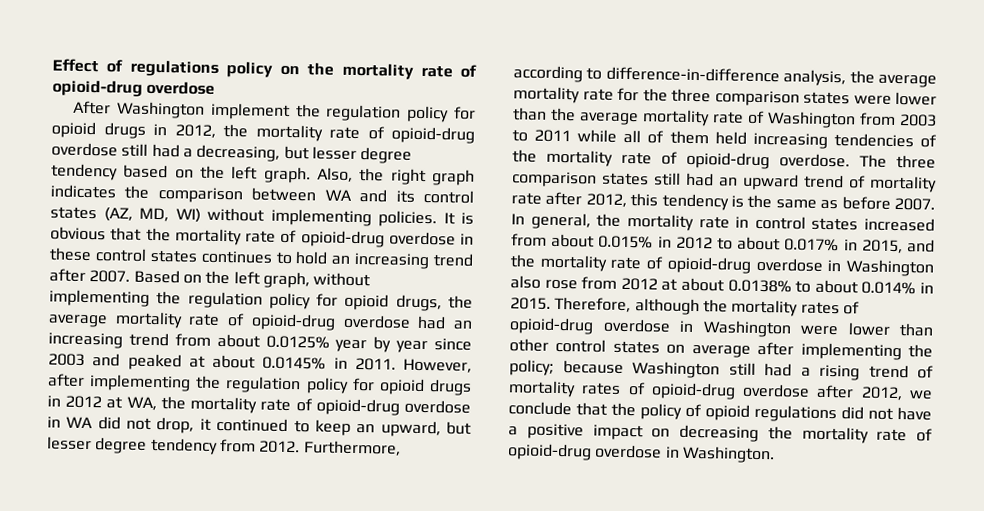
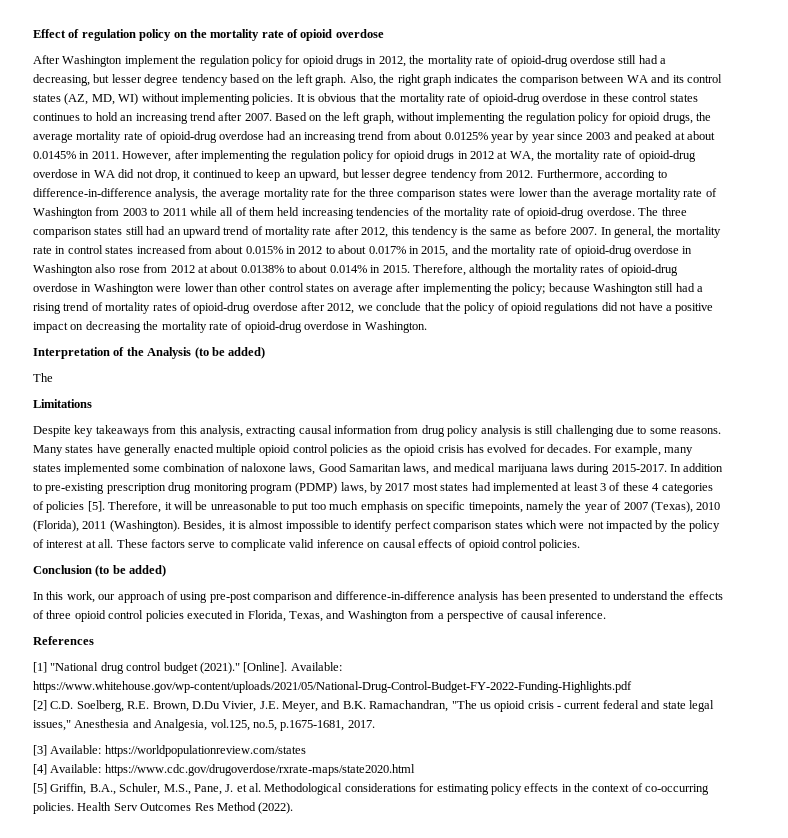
- Effect of regulations policy on the mortality rate of opioid-drug overdose
+ Effect of regulation policy on the mortality rate of opioid overdose
+ Interpretation of the Analysis (to be added)
+ The
+ Limitations
+ Despite key takeaways from this analysis, extracting causal information from drug policy analysis is still challenging due to some reasons. Many states have generally enacted multiple opioid control policies as the opioid crisis has evolved for decades. For example, many states implemented some combination of naloxone laws, Good Samaritan laws, and medical marijuana laws during 2015-2017. In addition to pre-existing prescription drug monitoring program (PDMP) laws, by 2017 most states had implemented at least 3 of these 4 categories of policies [5]. Therefore, it will be unreasonable to put too much emphasis on specific timepoints, namely the year of 2007 (Texas), 2010 (Florida), 2011 (Washington). Besides, it is almost impossible to identify perfect comparison states which were not impacted by the policy of interest at all. These factors serve to complicate valid inference on causal effects of opioid control policies.
+ Conclusion (to be added)
+ In this work, our approach of using pre-post comparison and difference-in-difference analysis has been presented to understand the effects of three opioid control policies executed in Florida, Texas, and Washington from a perspective of causal inference.
+ References
+ [1] "National drug control budget (2021)." [Online]. Available: https://www.whitehouse.gov/wp-content/uploads/2021/05/National-Drug-Control-Budget-FY-2022-Funding-Highlights.pdf
+ [2] C.D. Soelberg, R.E. Brown, D.Du Vivier, J.E. Meyer, and B.K. Ramachandran, "The us opioid crisis - current federal and state legal issues," Anesthesia and Analgesia, vol.125, no.5, p.1675-1681, 2017.
+ [3] Available: https://worldpopulationreview.com/states
+ [4] Available: https://www.cdc.gov/drugoverdose/rxrate-maps/state2020.html
+ [5] Griffin, B.A., Schuler, M.S., Pane, J. et al. Methodological considerations for estimating policy effects in the context of co-occurring policies. Health Serv Outcomes Res Method (2022).

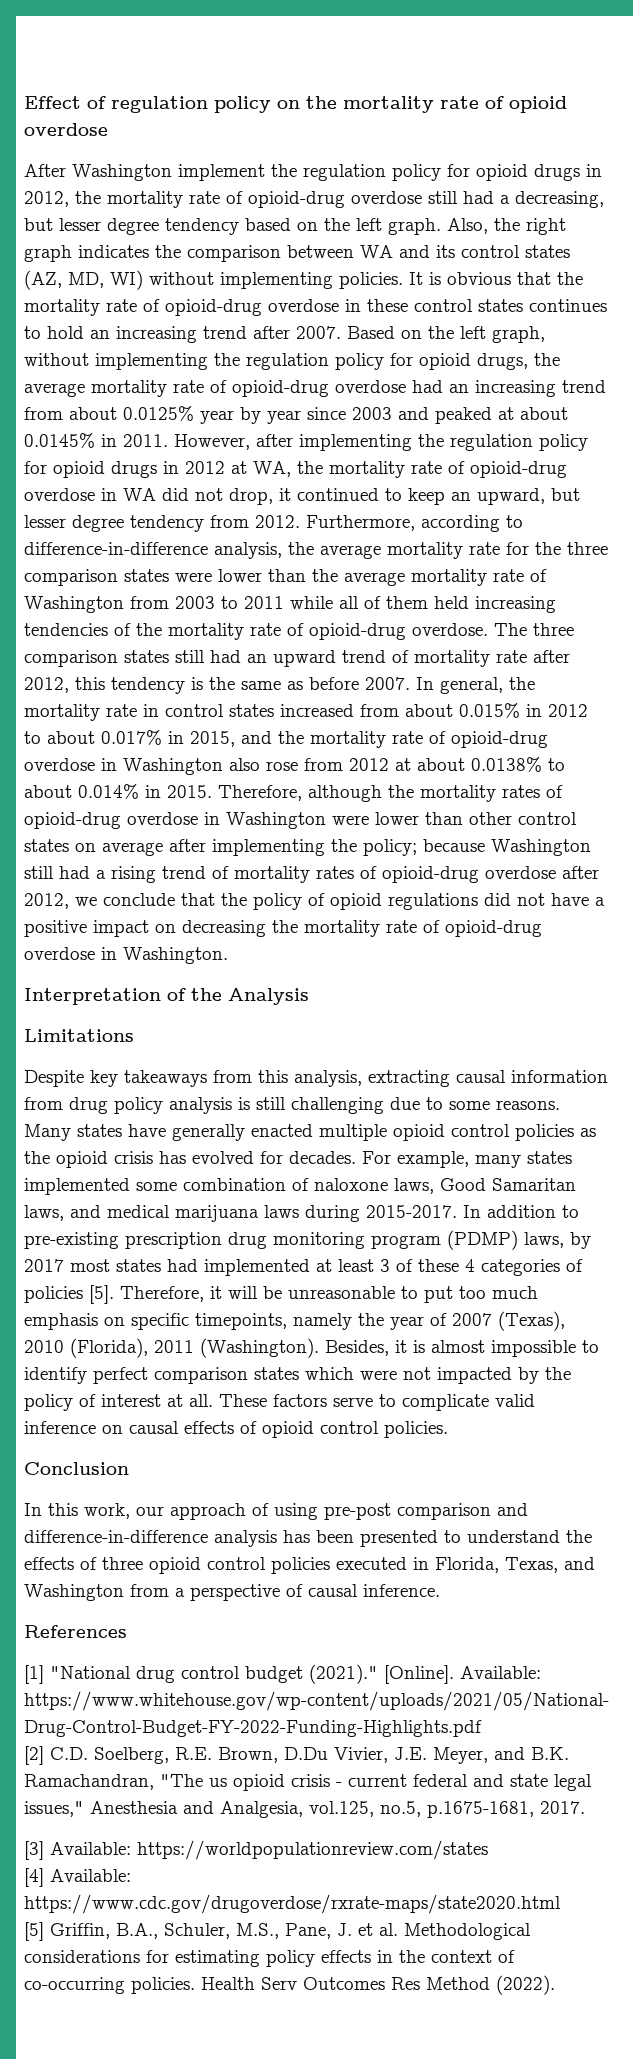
- Interpretation of the Analysis (to be added)
- The
+ Interpretation of the Analysis
- Conclusion (to be added)
+ Conclusion

